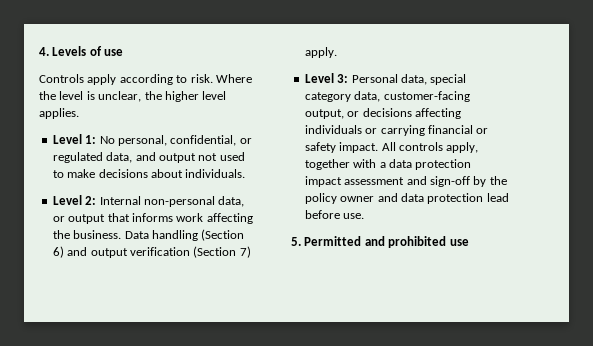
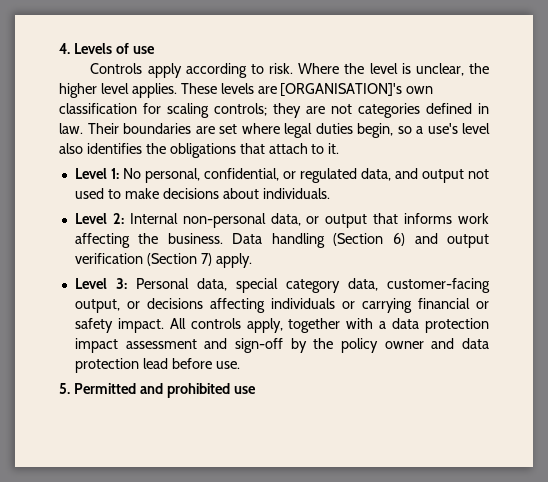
+ These levels are [ORGANISATION]'s own classification for scaling controls; they are not categories defined in law. Their boundaries are set where legal duties begin, so a use's level also identifies the obligations that attach to it.

